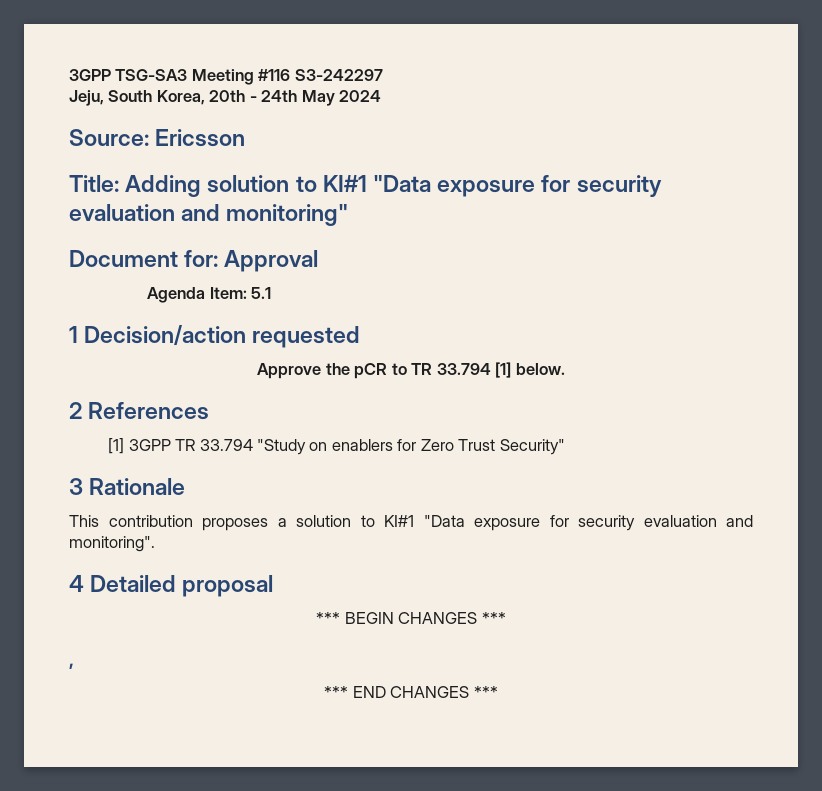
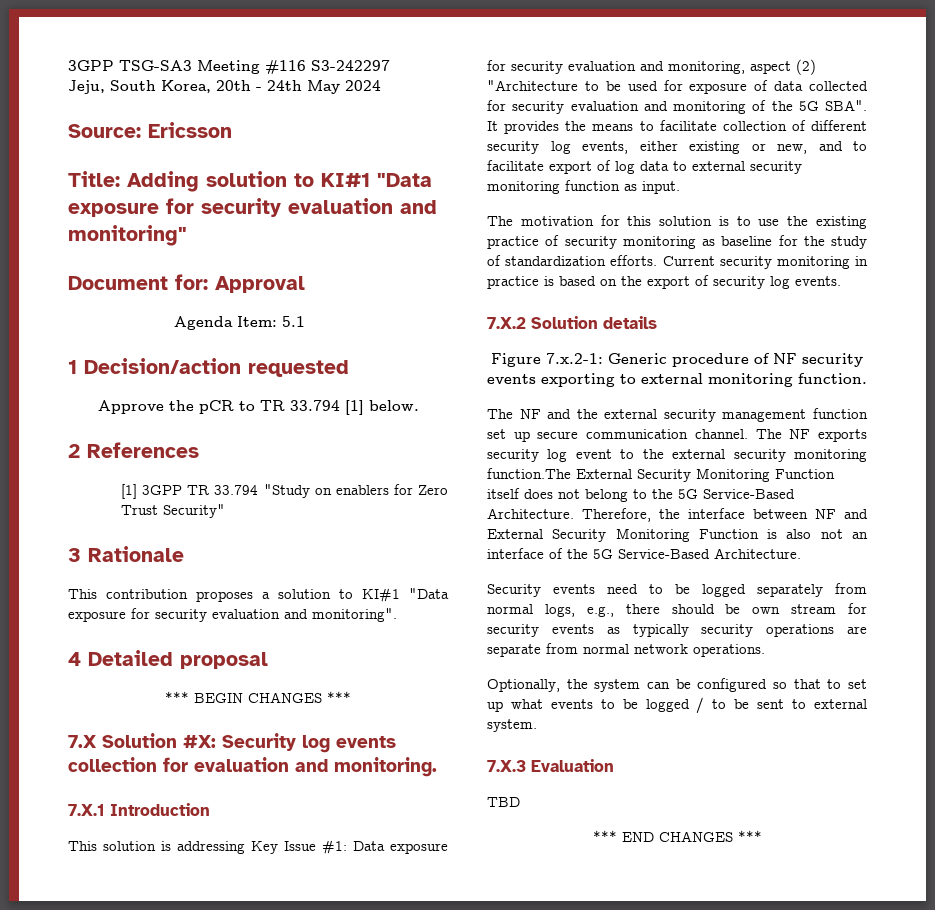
- ,
+ 7.X Solution #X: Security log events collection for evaluation and monitoring.
+ 7.X.1 Introduction
+ This solution is addressing Key Issue #1: Data exposure for security evaluation and monitoring, aspect (2) "Architecture to be used for exposure of data collected for security evaluation and monitoring of the 5G SBA". It provides the means to facilitate collection of different security log events, either existing or new, and to facilitate export of log data to external security monitoring function as input.
+ The motivation for this solution is to use the existing practice of security monitoring as baseline for the study of standardization efforts. Current security monitoring in practice is based on the export of security log events.
+ 7.X.2 Solution details
+ Figure 7.x.2-1: Generic procedure of NF security events exporting to external monitoring function.
+ The NF and the external security management function set up secure communication channel. The NF exports security log event to the external security monitoring function.The External Security Monitoring Function itself does not belong to the 5G Service-Based Architecture. Therefore, the interface between NF and External Security Monitoring Function is also not an interface of the 5G Service-Based Architecture.
+ Security events need to be logged separately from normal logs, e.g., there should be own stream for security events as typically security operations are separate from normal network operations.
+ Optionally, the system can be configured so that to set up what events to be logged / to be sent to external system.
+ 7.X.3 Evaluation
+ TBD

